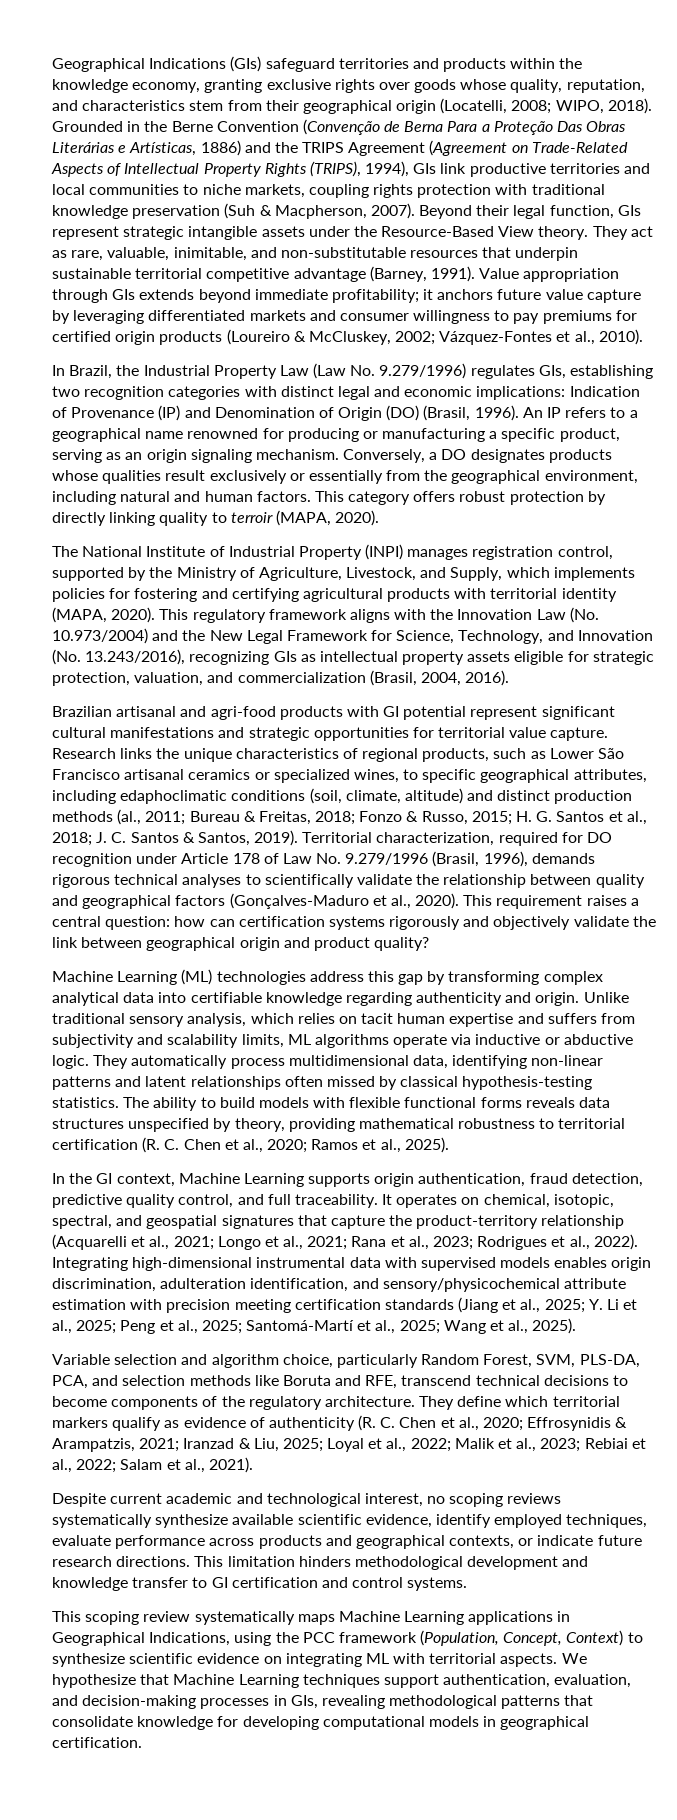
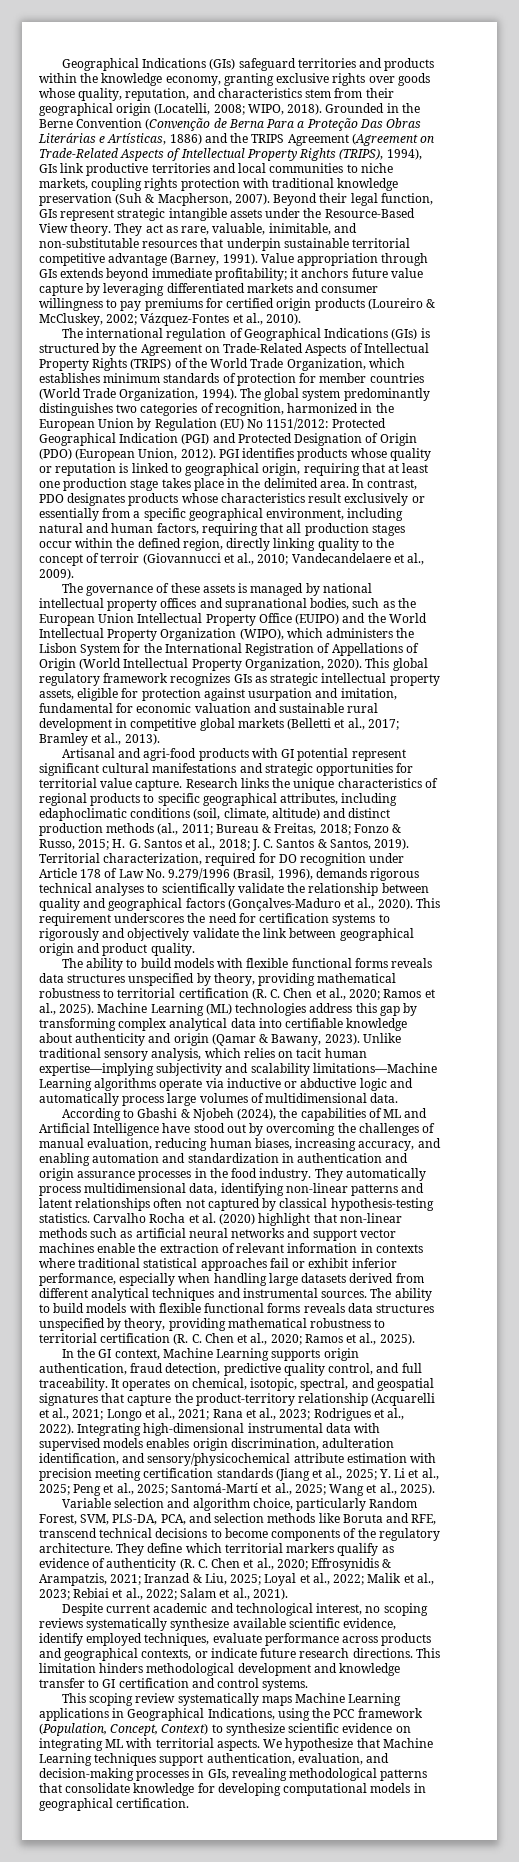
- In Brazil, the Industrial Property Law (Law No. 9.279/1996) regulates GIs, establishing two recognition categories with distinct legal and economic implications: Indication of Provenance (IP) and Denomination of Origin (DO) (Brasil, 1996). An IP refers to a geographical name renowned for producing or manufacturing a specific product, serving as an origin signaling mechanism. Conversely, a DO designates products whose qualities result exclusively or essentially from the geographical environment, including natural and human factors. This category offers robust protection by directly linking quality to terroir (MAPA, 2020).
- The National Institute of Industrial Property (INPI) manages registration control, supported by the Ministry of Agriculture, Livestock, and Supply, which implements policies for fostering and certifying agricultural products with territorial identity (MAPA, 2020). This regulatory framework aligns with the Innovation Law (No. 10.973/2004) and the New Legal Framework for Science, Technology, and Innovation (No. 13.243/2016), recognizing GIs as intellectual property assets eligible for strategic protection, valuation, and commercialization (Brasil, 2004, 2016).
- Brazilian artisanal and agri-food products with GI potential represent significant cultural manifestations and strategic opportunities for territorial value capture.
+ The international regulation of Geographical Indications (GIs) is structured by the Agreement on Trade-Related Aspects of Intellectual Property Rights (TRIPS) of the World Trade Organization, which establishes minimum standards of protection for member countries (World Trade Organization, 1994). The global system predominantly distinguishes two categories of recognition, harmonized in the European Union by Regulation (EU) No 1151/2012: Protected Geographical Indication (PGI) and Protected Designation of Origin (PDO) (European Union, 2012). PGI identifies products whose quality or reputation is linked to geographical origin, requiring that at least one production stage takes place in the delimited area. In contrast, PDO designates products whose characteristics result exclusively or essentially from a specific geographical environment, including natural and human factors, requiring that all production stages occur within the defined region, directly linking quality to the concept of terroir (Giovannucci et al., 2010; Vandecandelaere et al., 2009).
+ The governance of these assets is managed by national intellectual property offices and supranational bodies, such as the European Union Intellectual Property Office (EUIPO) and the World Intellectual Property Organization (WIPO), which administers the Lisbon System for the International Registration of Appellations of Origin (World Intellectual Property Organization, 2020). This global regulatory framework recognizes GIs as strategic intellectual property assets, eligible for protection against usurpation and imitation, fundamental for economic valuation and sustainable rural development in competitive global markets (Belletti et al., 2017; Bramley et al., 2013).
+ Artisanal and agri-food products with GI potential represent significant cultural manifestations and strategic opportunities for territorial value capture.
- Research links the unique characteristics of regional products, such as Lower São Francisco artisanal ceramics or specialized wines, to specific geographical attributes, including edaphoclimatic conditions (soil, climate, altitude) and distinct production methods (al., 2011; Bureau & Freitas, 2018; Fonzo & Russo, 2015; H. G. Santos et al., 2018; J. C. Santos & Santos, 2019).
+ Research links the unique characteristics of regional products to specific geographical attributes, including edaphoclimatic conditions (soil, climate, altitude) and distinct production methods (al., 2011; Bureau & Freitas, 2018; Fonzo & Russo, 2015; H. G. Santos et al., 2018; J. C. Santos & Santos, 2019).
- This requirement raises a central question: how can certification systems rigorously and objectively validate the link between geographical origin and product quality?
- Machine Learning (ML) technologies address this gap by transforming complex analytical data into certifiable knowledge regarding authenticity and origin.
+ This requirement underscores the need for certification systems to rigorously and objectively validate the link between geographical origin and product quality.
+ The ability to build models with flexible functional forms reveals data structures unspecified by theory, providing mathematical robustness to territorial certification (R. C. Chen et al., 2020; Ramos et al., 2025). Machine Learning (ML) technologies address this gap by transforming complex analytical data into certifiable knowledge about authenticity and origin (Qamar & Bawany, 2023).
- Unlike traditional sensory analysis, which relies on tacit human expertise and suffers from subjectivity and scalability limits, ML algorithms operate via inductive or abductive logic.
+ Unlike traditional sensory analysis, which relies on tacit human expertise—implying subjectivity and scalability limitations—Machine Learning algorithms operate via inductive or abductive logic and automatically process large volumes of multidimensional data.
+ According to Gbashi & Njobeh (2024), the capabilities of ML and Artificial Intelligence have stood out by overcoming the challenges of manual evaluation, reducing human biases, increasing accuracy, and enabling automation and standardization in authentication and origin assurance processes in the food industry.
- They automatically process multidimensional data, identifying non-linear patterns and latent relationships often missed by classical hypothesis-testing statistics.
+ They automatically process multidimensional data, identifying non-linear patterns and latent relationships often not captured by classical hypothesis-testing statistics.
+ Carvalho Rocha et al. (2020) highlight that non-linear methods such as artificial neural networks and support vector machines enable the extraction of relevant information in contexts where traditional statistical approaches fail or exhibit inferior performance, especially when handling large datasets derived from different analytical techniques and instrumental sources.

